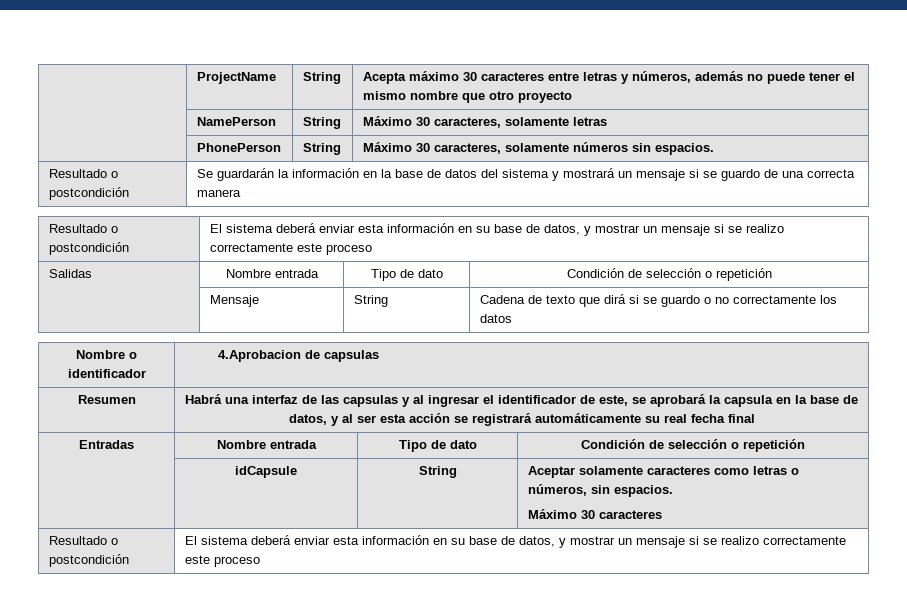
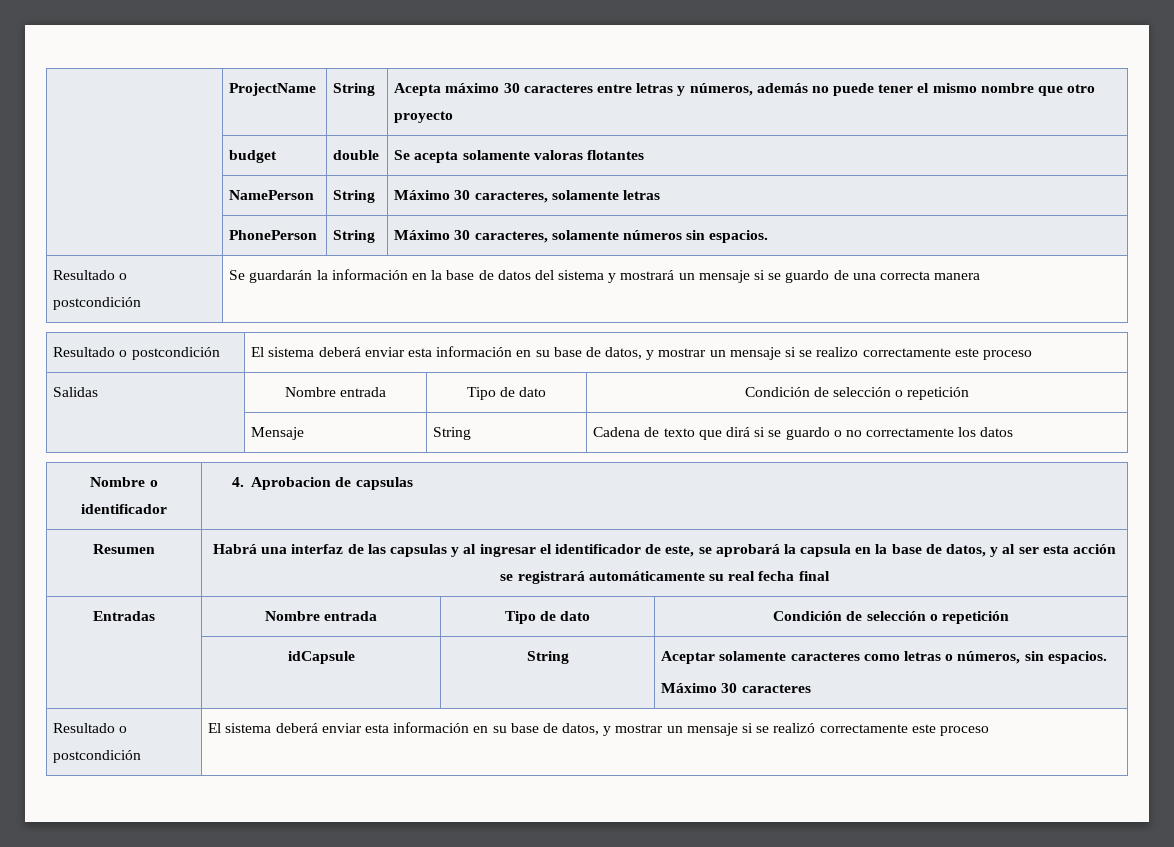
+ | budget | double | Se acepta solamente valoras flotantes
- Nombre o identificador | 4.Aprobacion de capsulas
+ Nombre o identificador | 4. Aprobacion de capsulas
  | idCapsule | String | Aceptar solamente caracteres como letras o números, sin espacios.
  Máximo 30 caracteres
- Resultado o postcondición | El sistema deberá enviar esta información en su base de datos, y mostrar un mensaje si se realizo correctamente este proceso
+ Resultado o postcondición | El sistema deberá enviar esta información en su base de datos, y mostrar un mensaje si se realizó correctamente este proceso

